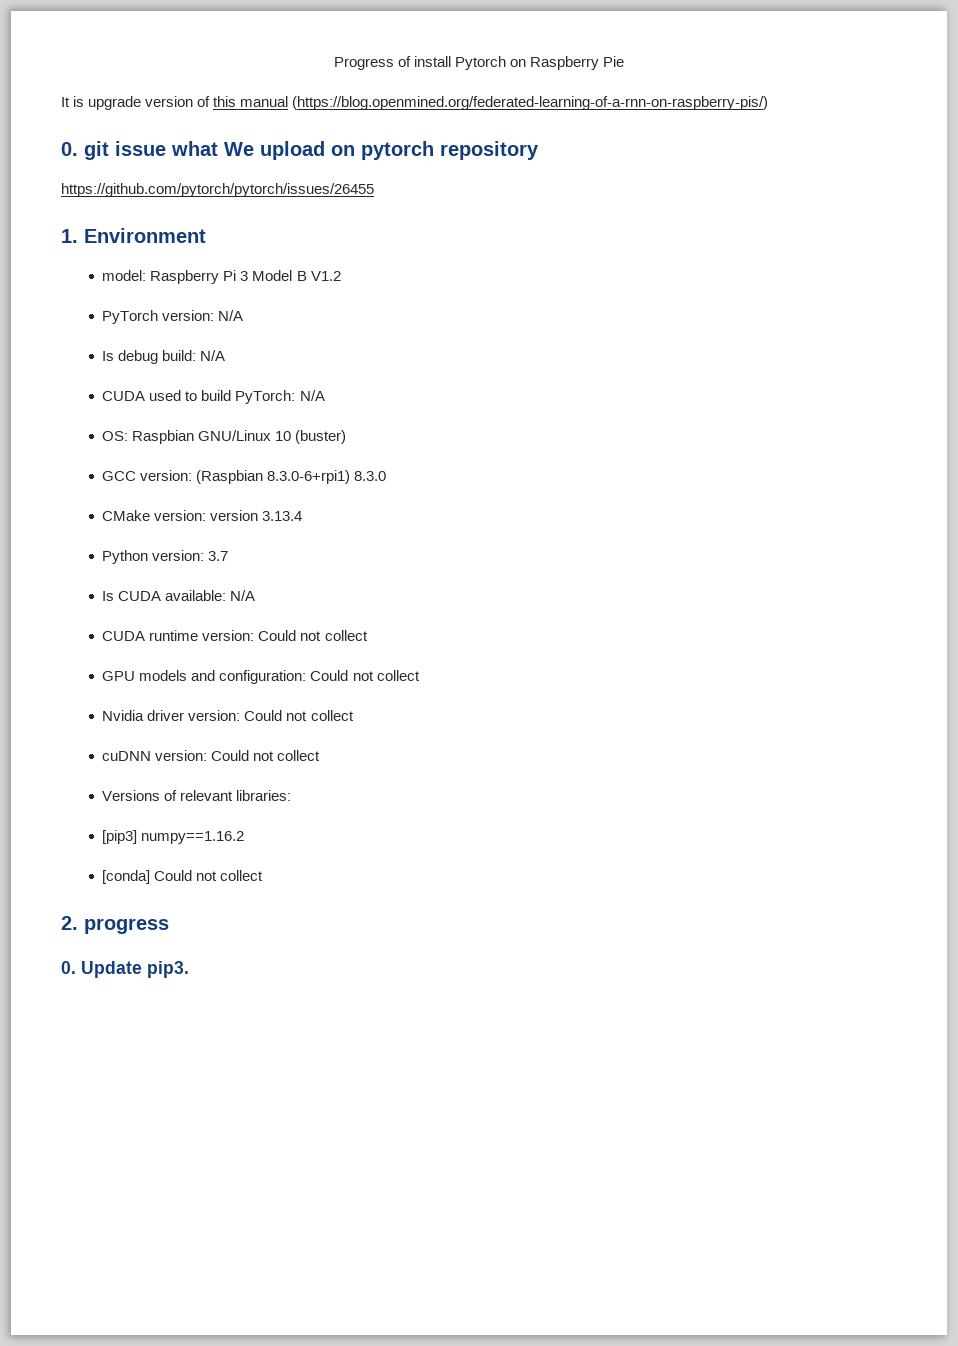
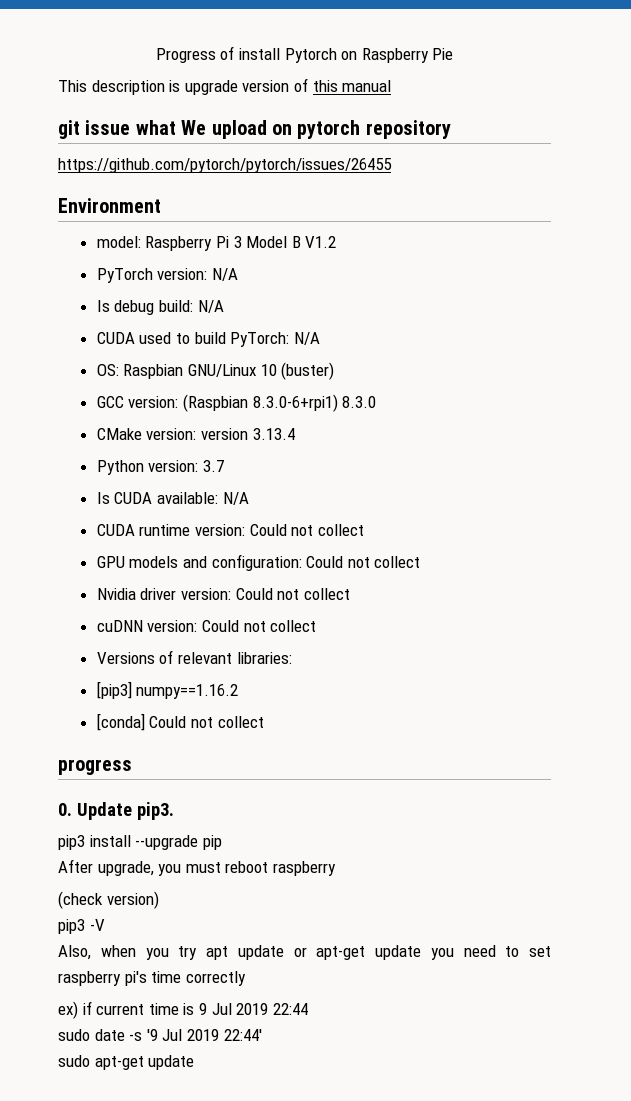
- It is upgrade version of this manual (https://blog.openmined.org/federated-learning-of-a-rnn-on-raspberry-pis/)
- 0. git issue what We upload on pytorch repository
+ This description is upgrade version of this manual
+ git issue what We upload on pytorch repository
- 1. Environment
+ Environment
- 2. progress
+ progress
+ pip3 install --upgrade pip
+ After upgrade, you must reboot raspberry
+ (check version)
+ pip3 -V
+ Also, when you try apt update or apt-get update you need to set raspberry pi's time correctly
+ ex) if current time is 9 Jul 2019 22:44
+ sudo date -s '9 Jul 2019 22:44'
+ sudo apt-get update

